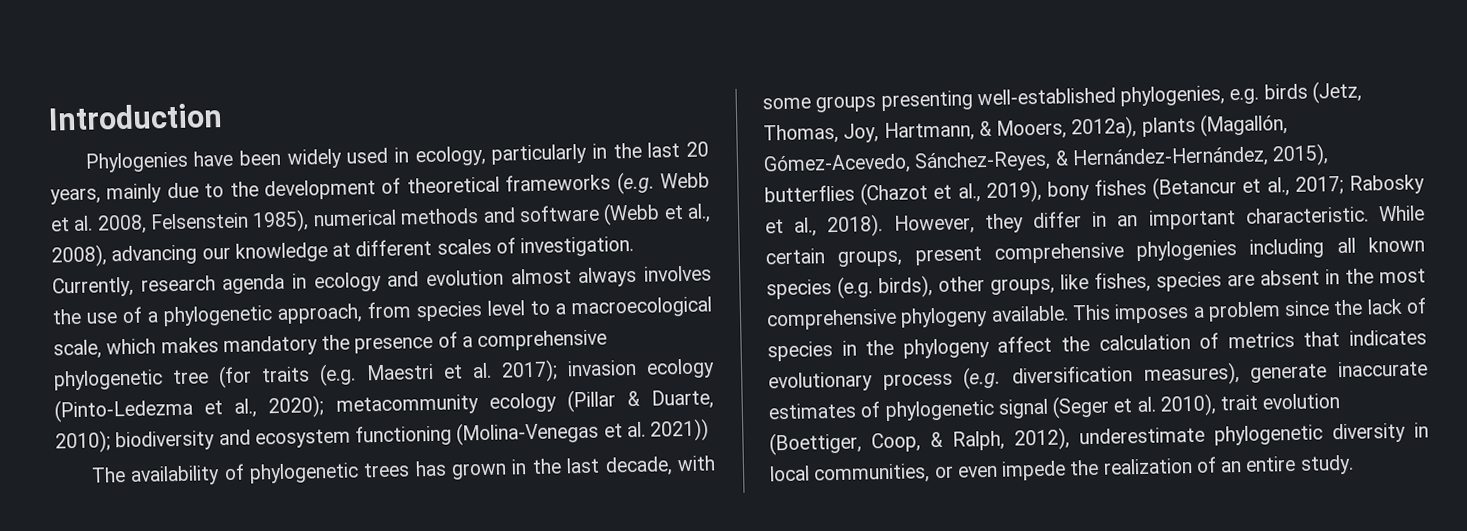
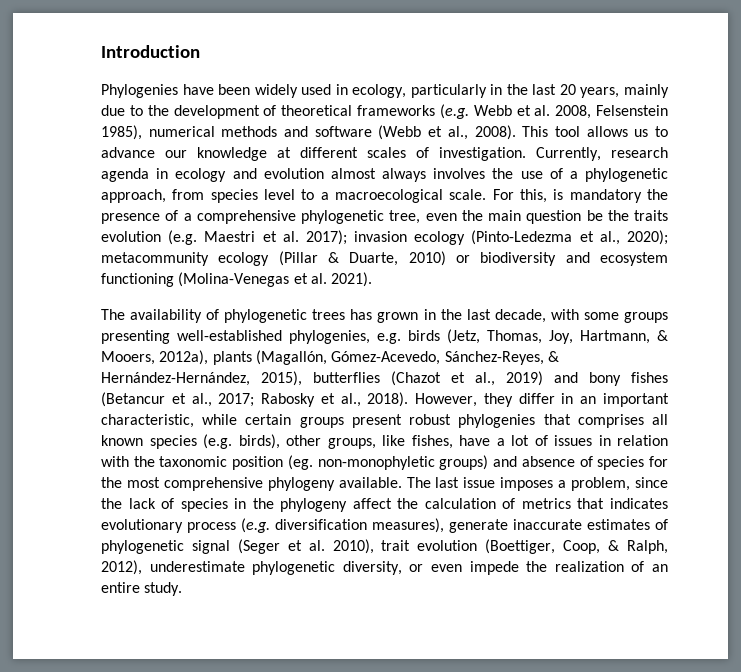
- Phylogenies have been widely used in ecology, particularly in the last 20 years, mainly due to the development of theoretical frameworks (e.g. Webb et al. 2008, Felsenstein 1985), numerical methods and software (Webb et al., 2008), advancing our knowledge at different scales of investigation.
+ Phylogenies have been widely used in ecology, particularly in the last 20 years, mainly due to the development of theoretical frameworks (e.g. Webb et al. 2008, Felsenstein 1985), numerical methods and software (Webb et al., 2008). This tool allows us to advance our knowledge at different scales of investigation.
- Currently, research agenda in ecology and evolution almost always involves the use of a phylogenetic approach, from species level to a macroecological scale, which makes mandatory the presence of a comprehensive phylogenetic tree (for traits (e.g. Maestri et al. 2017); invasion ecology (Pinto-Ledezma et al., 2020); metacommunity ecology (Pillar & Duarte, 2010); biodiversity and ecosystem functioning (Molina-Venegas et al. 2021))
+ Currently, research agenda in ecology and evolution almost always involves the use of a phylogenetic approach, from species level to a macroecological scale. For this, is mandatory the presence of a comprehensive phylogenetic tree, even the main question be the traits evolution (e.g. Maestri et al. 2017); invasion ecology (Pinto-Ledezma et al., 2020); metacommunity ecology (Pillar & Duarte, 2010) or biodiversity and ecosystem functioning (Molina-Venegas et al. 2021).
- The availability of phylogenetic trees has grown in the last decade, with some groups presenting well-established phylogenies, e.g. birds (Jetz, Thomas, Joy, Hartmann, & Mooers, 2012a), plants (Magallón, Gómez-Acevedo, Sánchez-Reyes, & Hernández-Hernández, 2015), butterflies (Chazot et al., 2019), bony fishes (Betancur et al., 2017; Rabosky et al., 2018).
+ The availability of phylogenetic trees has grown in the last decade, with some groups presenting well-established phylogenies, e.g. birds (Jetz, Thomas, Joy, Hartmann, & Mooers, 2012a), plants (Magallón, Gómez-Acevedo, Sánchez-Reyes, & Hernández-Hernández, 2015), butterflies (Chazot et al., 2019) and bony fishes (Betancur et al., 2017; Rabosky et al., 2018).
- However, they differ in an important characteristic. While certain groups, present comprehensive phylogenies including all known species (e.g. birds), other groups, like fishes, species are absent in the most comprehensive phylogeny available.
+ However, they differ in an important characteristic, while certain groups present robust phylogenies that comprises all known species (e.g. birds), other groups, like fishes, have a lot of issues in relation with the taxonomic position (eg. non-monophyletic groups) and absence of species for the most comprehensive phylogeny available.
- This imposes a problem since the lack of species in the phylogeny affect the calculation of metrics that indicates evolutionary process (e.g. diversification measures), generate inaccurate estimates of phylogenetic signal (Seger et al. 2010), trait evolution (Boettiger, Coop, & Ralph, 2012), underestimate phylogenetic diversity in local communities, or even impede the realization of an entire study.
+ The last issue imposes a problem, since the lack of species in the phylogeny affect the calculation of metrics that indicates evolutionary process (e.g. diversification measures), generate inaccurate estimates of phylogenetic signal (Seger et al. 2010), trait evolution (Boettiger, Coop, & Ralph, 2012), underestimate phylogenetic diversity, or even impede the realization of an entire study.

